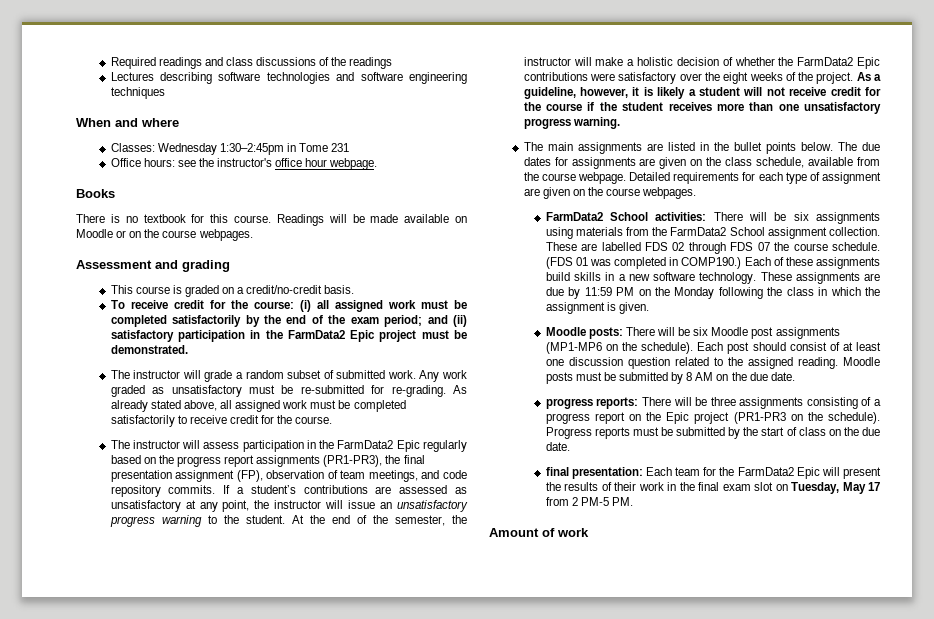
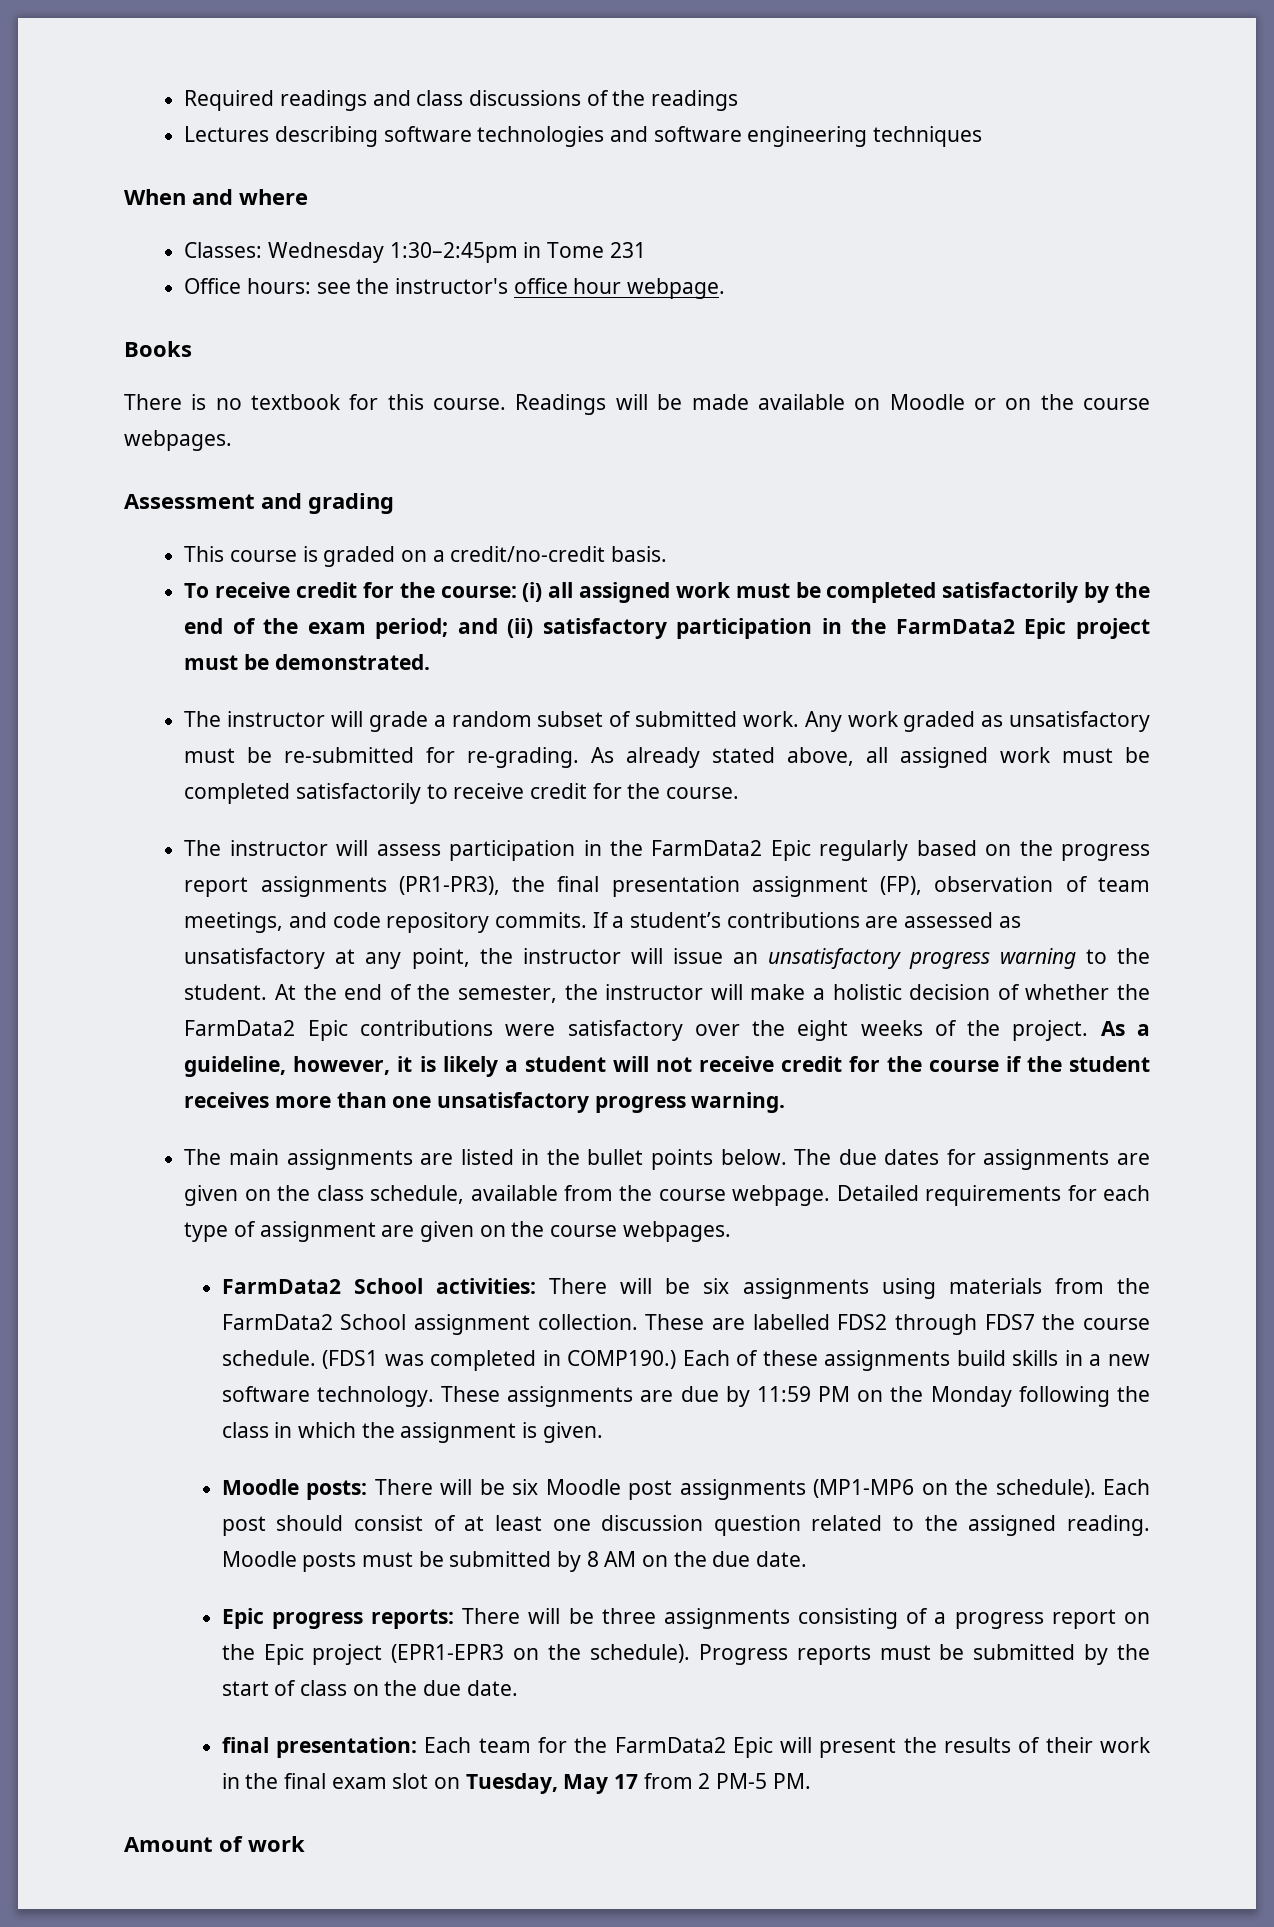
- These are labelled FDS 02 through FDS 07 the course schedule.
+ These are labelled FDS2 through FDS7 the course schedule.
- (FDS 01 was completed in COMP190.)
+ (FDS1 was completed in COMP190.)
- progress reports: There will be three assignments consisting of a progress report on the Epic project (PR1-PR3 on the schedule).
+ Epic progress reports: There will be three assignments consisting of a progress report on the Epic project (EPR1-EPR3 on the schedule).

